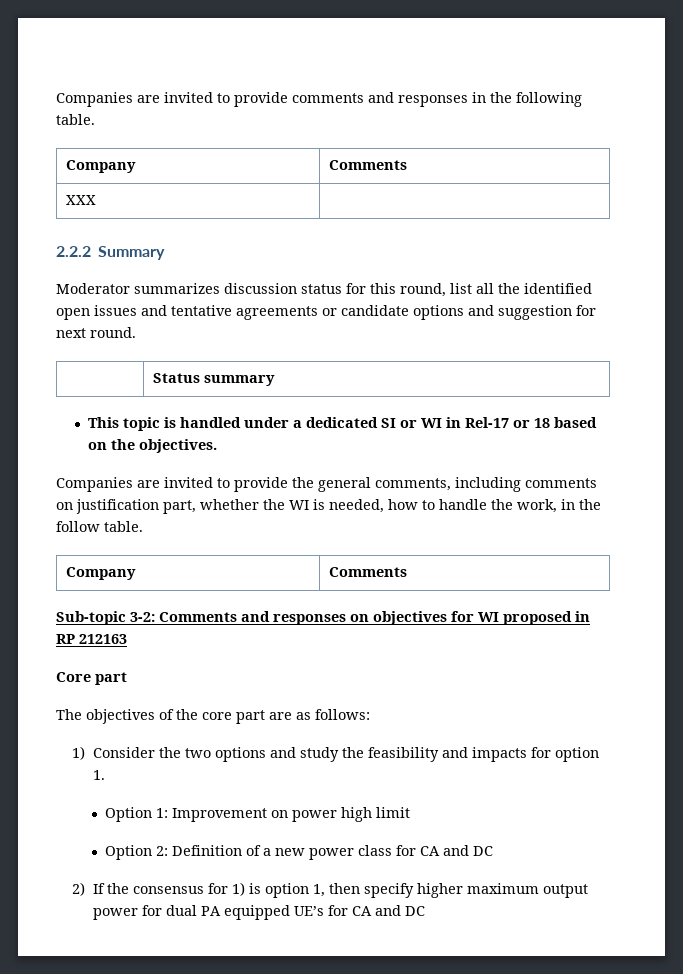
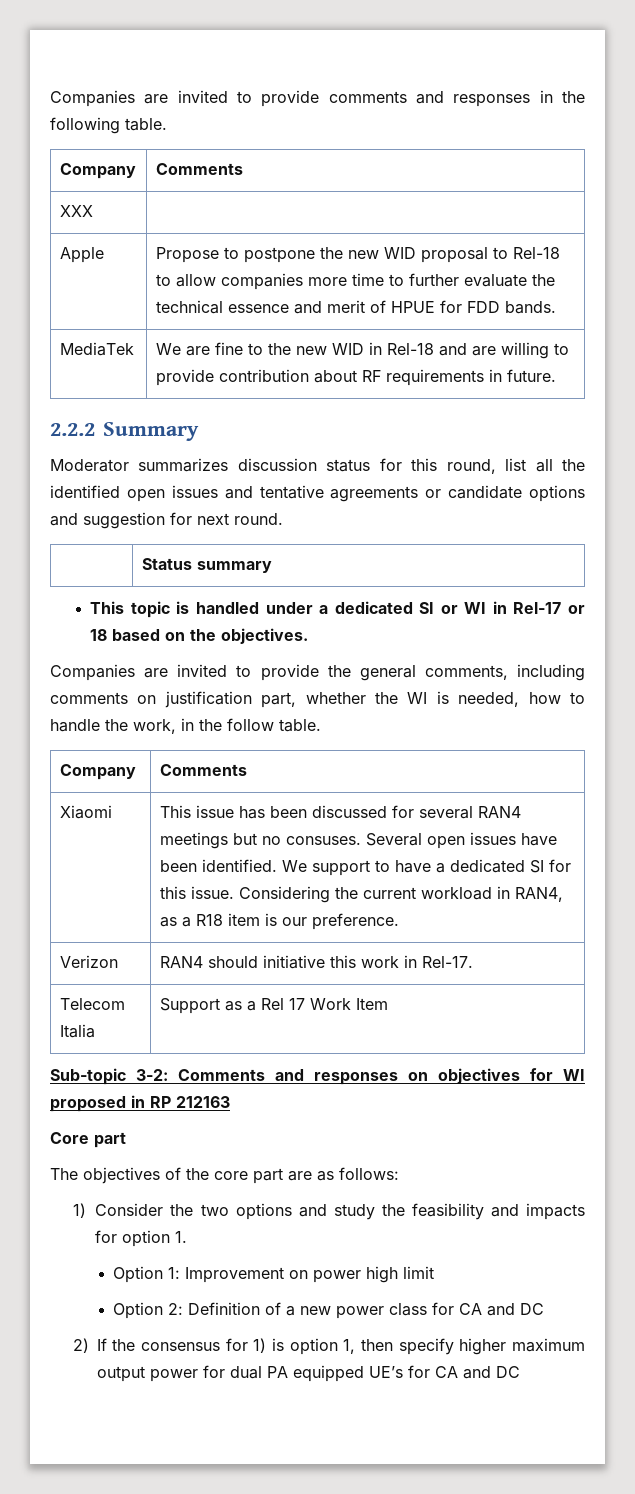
+ Apple | Propose to postpone the new WID proposal to Rel-18 to allow companies more time to further evaluate the technical essence and merit of HPUE for FDD bands.
+ MediaTek | We are fine to the new WID in Rel-18 and are willing to provide contribution about RF requirements in future.
+ Xiaomi | This issue has been discussed for several RAN4 meetings but no consuses. Several open issues have been identified. We support to have a dedicated SI for this issue. Considering the current workload in RAN4, as a R18 item is our preference.
+ Verizon | RAN4 should initiative this work in Rel-17.
+ Telecom Italia | Support as a Rel 17 Work Item

